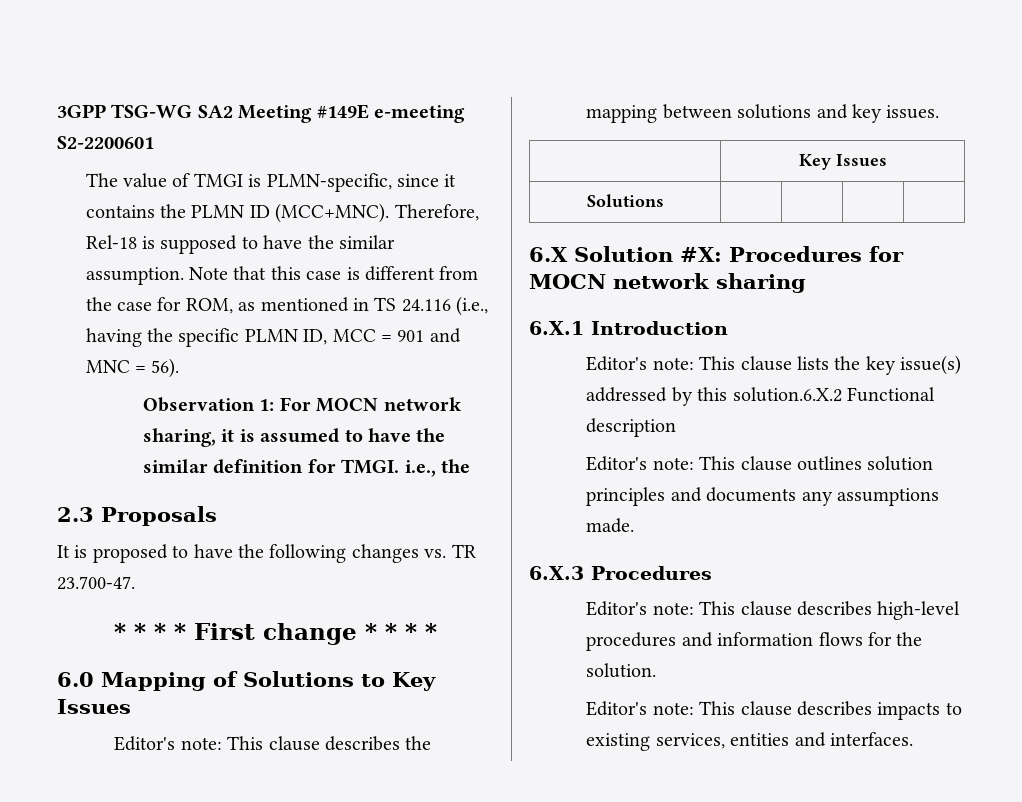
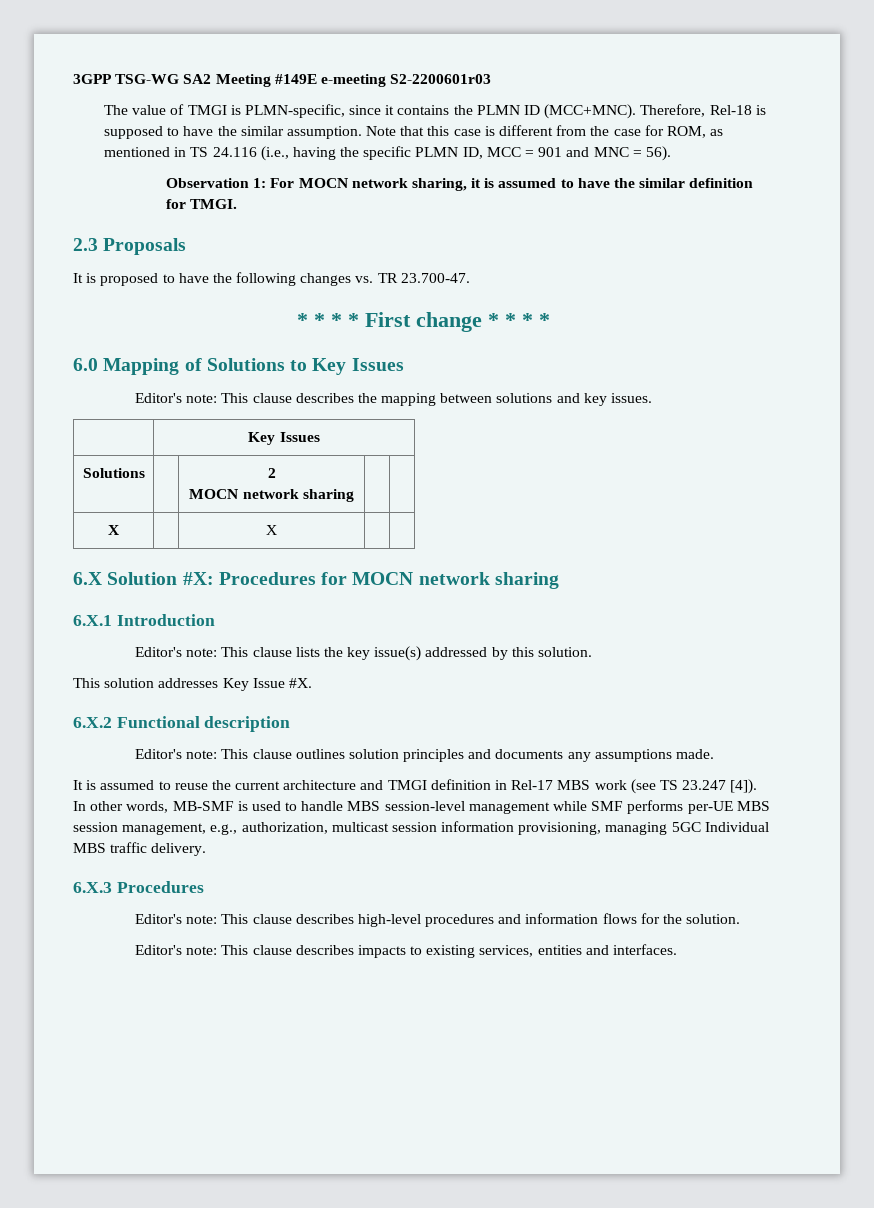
- 3GPP TSG-WG SA2 Meeting #149E e-meeting S2-2200601
+ 3GPP TSG-WG SA2 Meeting #149E e-meeting S2-2200601r03
- Observation 1: For MOCN network sharing, it is assumed to have the similar definition for TMGI. i.e., the
+ Observation 1: For MOCN network sharing, it is assumed to have the similar definition for TMGI.
- Solutions | | | |
+ Solutions | | 2
+ MOCN network sharing | |
+ X | | X | |
- Editor's note: This clause lists the key issue(s) addressed by this solution.6.X.2 Functional description
+ Editor's note: This clause lists the key issue(s) addressed by this solution.
+ This solution addresses Key Issue #X.
+ 6.X.2 Functional description
+ It is assumed to reuse the current architecture and TMGI definition in Rel-17 MBS work (see TS 23.247 [4]). In other words, MB-SMF is used to handle MBS session-level management while SMF performs per-UE MBS session management, e.g., authorization, multicast session information provisioning, managing 5GC Individual MBS traffic delivery.

